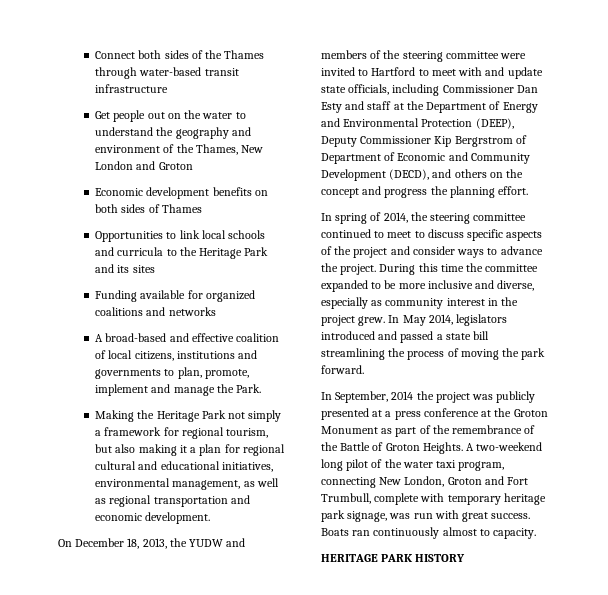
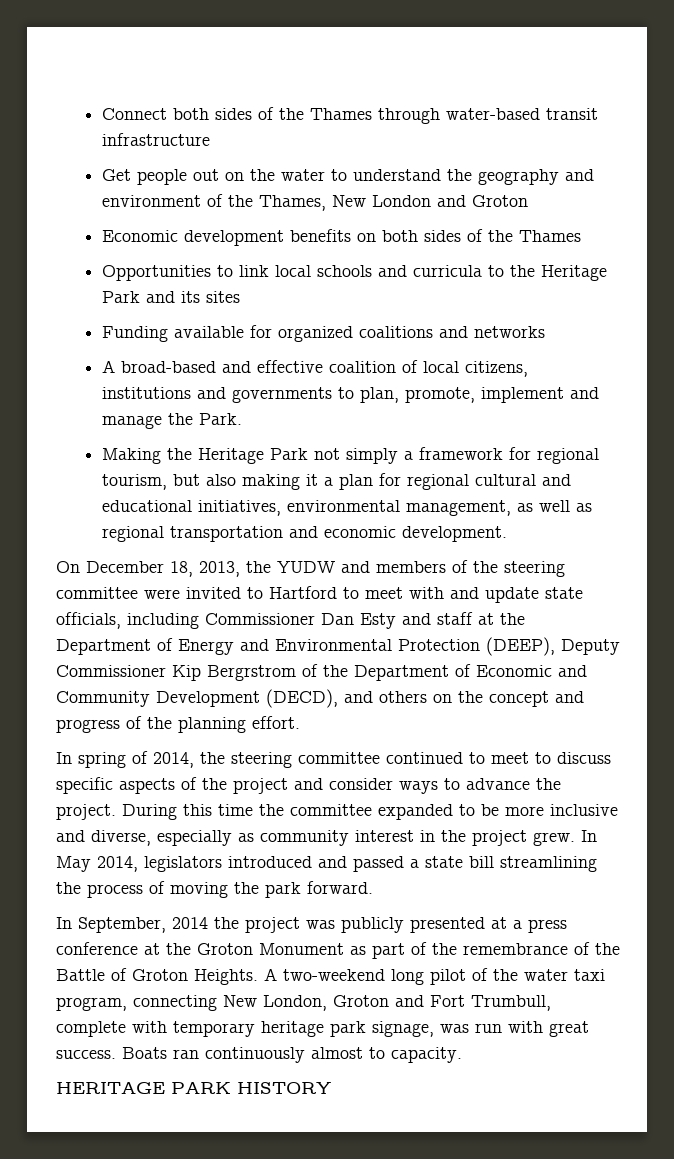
- Economic development benefits on both sides of Thames
+ Economic development benefits on both sides of the Thames
- On December 18, 2013, the YUDW and members of the steering committee were invited to Hartford to meet with and update state officials, including Commissioner Dan Esty and staff at the Department of Energy and Environmental Protection (DEEP), Deputy Commissioner Kip Bergrstrom of Department of Economic and Community Development (DECD), and others on the concept and progress the planning effort.
+ On December 18, 2013, the YUDW and members of the steering committee were invited to Hartford to meet with and update state officials, including Commissioner Dan Esty and staff at the Department of Energy and Environmental Protection (DEEP), Deputy Commissioner Kip Bergrstrom of the Department of Economic and Community Development (DECD), and others on the concept and progress of the planning effort.

